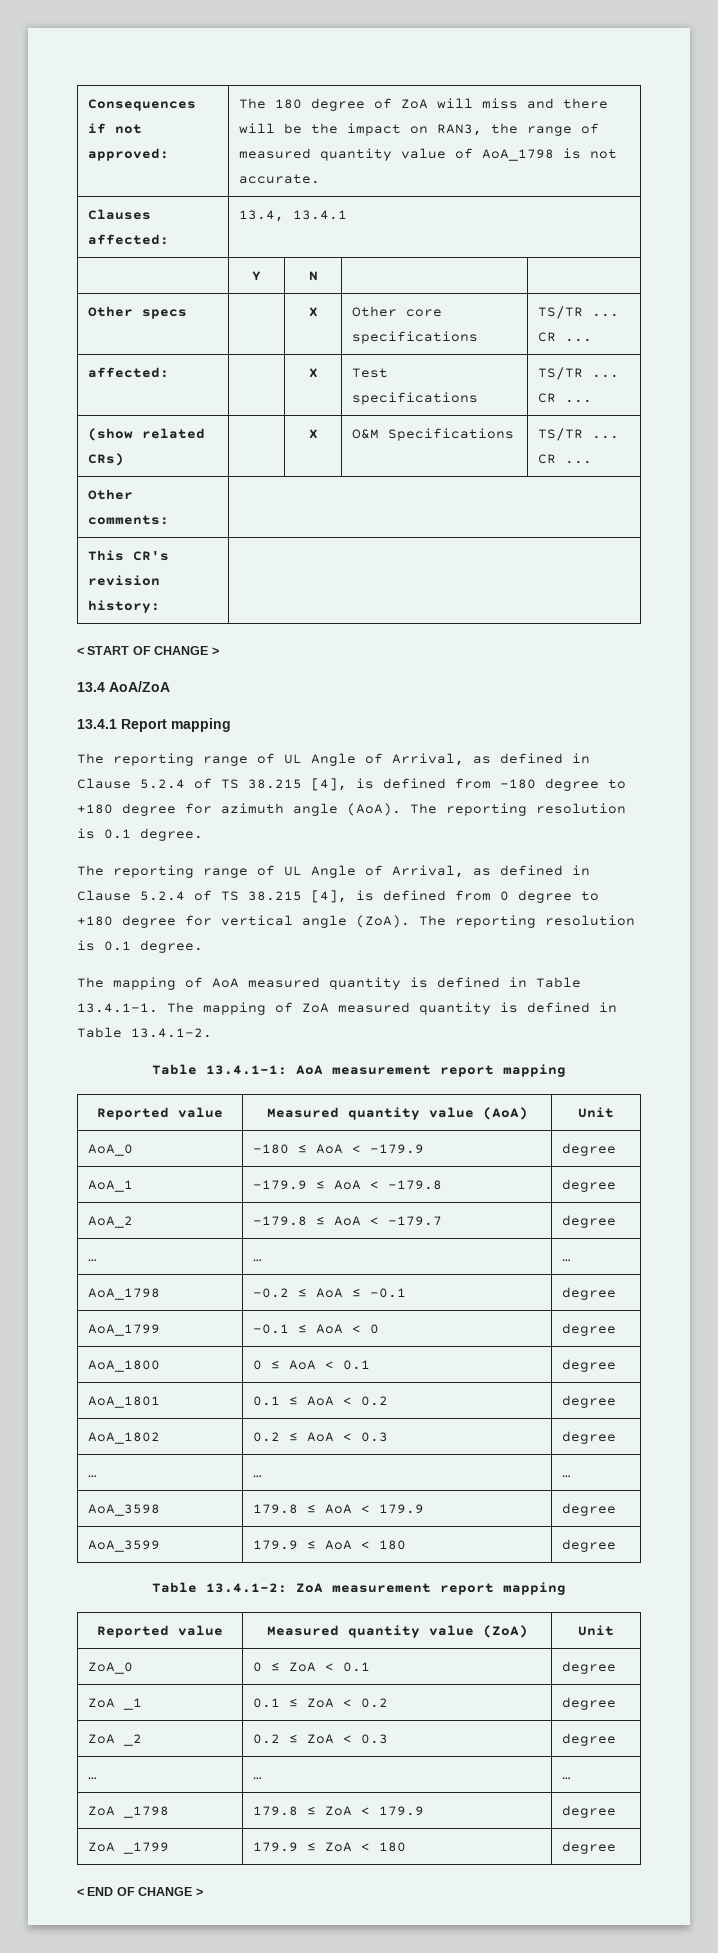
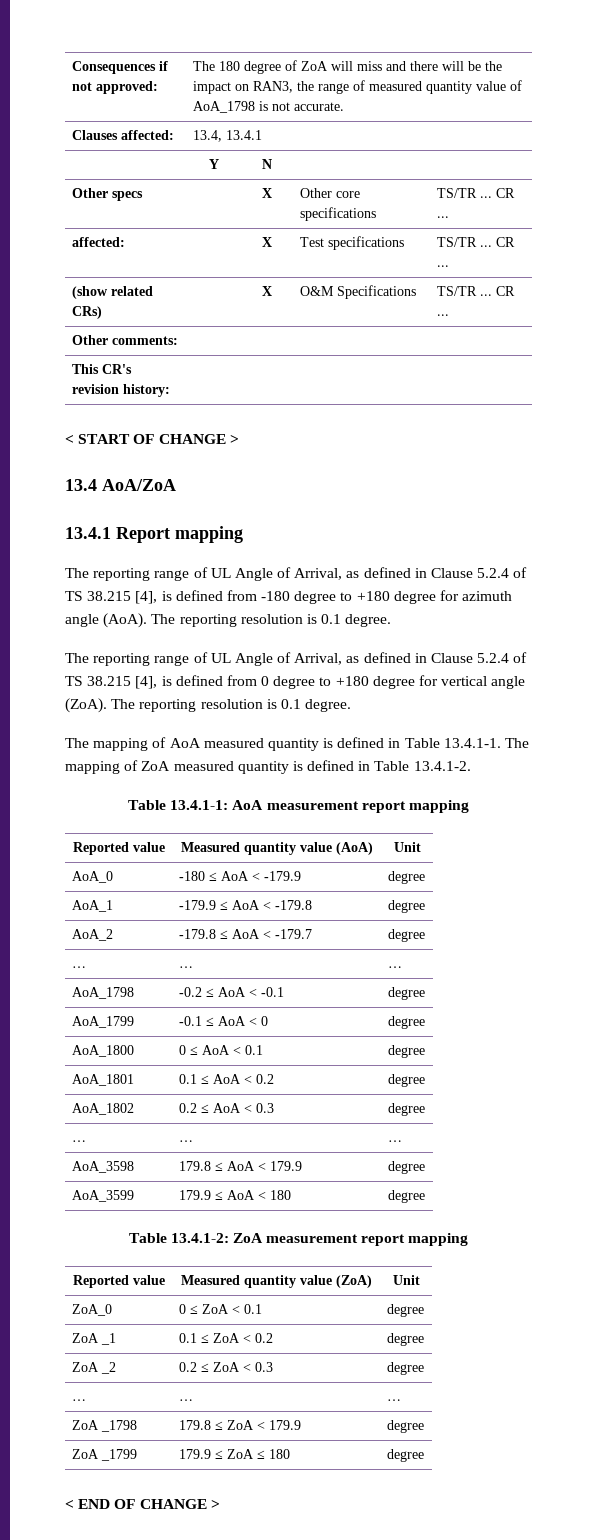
- AoA_1798 | -0.2 ≤ AoA ≤ -0.1 | degree
+ AoA_1798 | -0.2 ≤ AoA < -0.1 | degree
- ZoA _1799 | 179.9 ≤ ZoA < 180 | degree
+ ZoA _1799 | 179.9 ≤ ZoA ≤ 180 | degree

